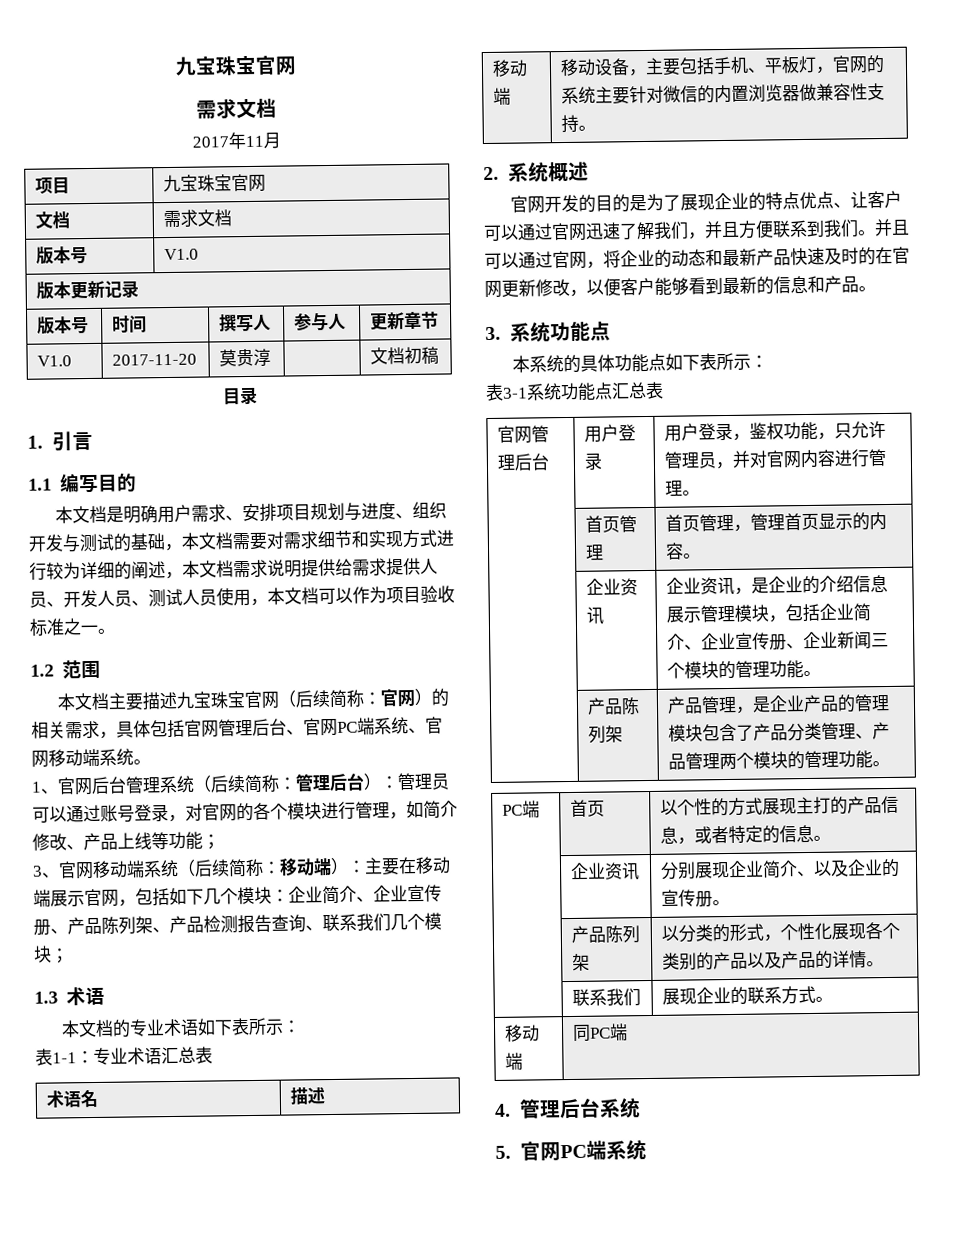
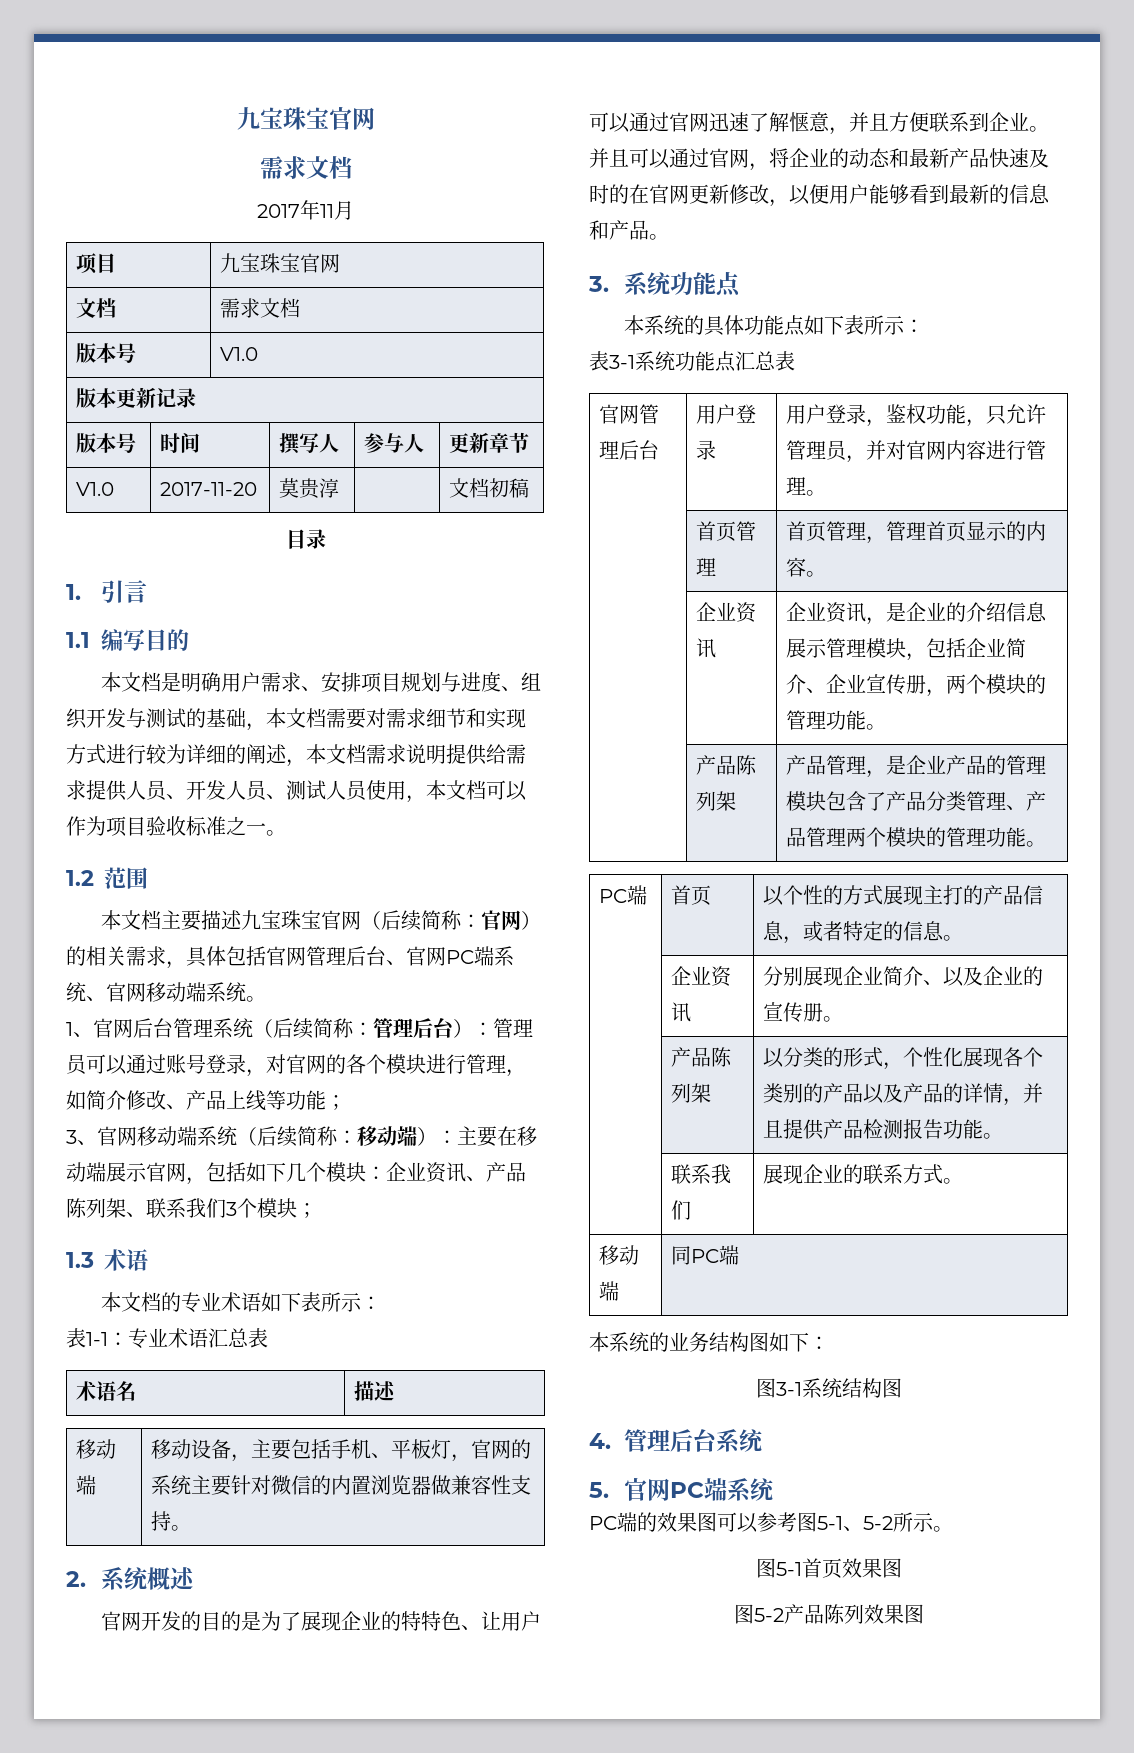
- 3、官网移动端系统（后续简称：移动端）：主要在移动端展示官网，包括如下几个模块：企业简介、企业宣传册、产品陈列架、产品检测报告查询、联系我们几个模块；
+ 3、官网移动端系统（后续简称：移动端）：主要在移动端展示官网，包括如下几个模块：企业资讯、产品陈列架、联系我们3个模块；
- 官网开发的目的是为了展现企业的特点优点、让客户可以通过官网迅速了解我们，并且方便联系到我们。
+ 官网开发的目的是为了展现企业的特特色、让用户可以通过官网迅速了解惬意，并且方便联系到企业。
- 并且可以通过官网，将企业的动态和最新产品快速及时的在官网更新修改，以便客户能够看到最新的信息和产品。
+ 并且可以通过官网，将企业的动态和最新产品快速及时的在官网更新修改，以便用户能够看到最新的信息和产品。
- | 企业资讯 | 企业资讯，是企业的介绍信息展示管理模块，包括企业简介、企业宣传册、企业新闻三个模块的管理功能。
+ | 企业资讯 | 企业资讯，是企业的介绍信息展示管理模块，包括企业简介、企业宣传册，两个模块的管理功能。
- | 产品陈列架 | 以分类的形式，个性化展现各个类别的产品以及产品的详情。
+ | 产品陈列架 | 以分类的形式，个性化展现各个类别的产品以及产品的详情，并且提供产品检测报告功能。
+ 本系统的业务结构图如下：
+ 图3-1系统结构图
+ PC端的效果图可以参考图5-1、5-2所示。
+ 图5-1首页效果图
+ 图5-2产品陈列效果图

